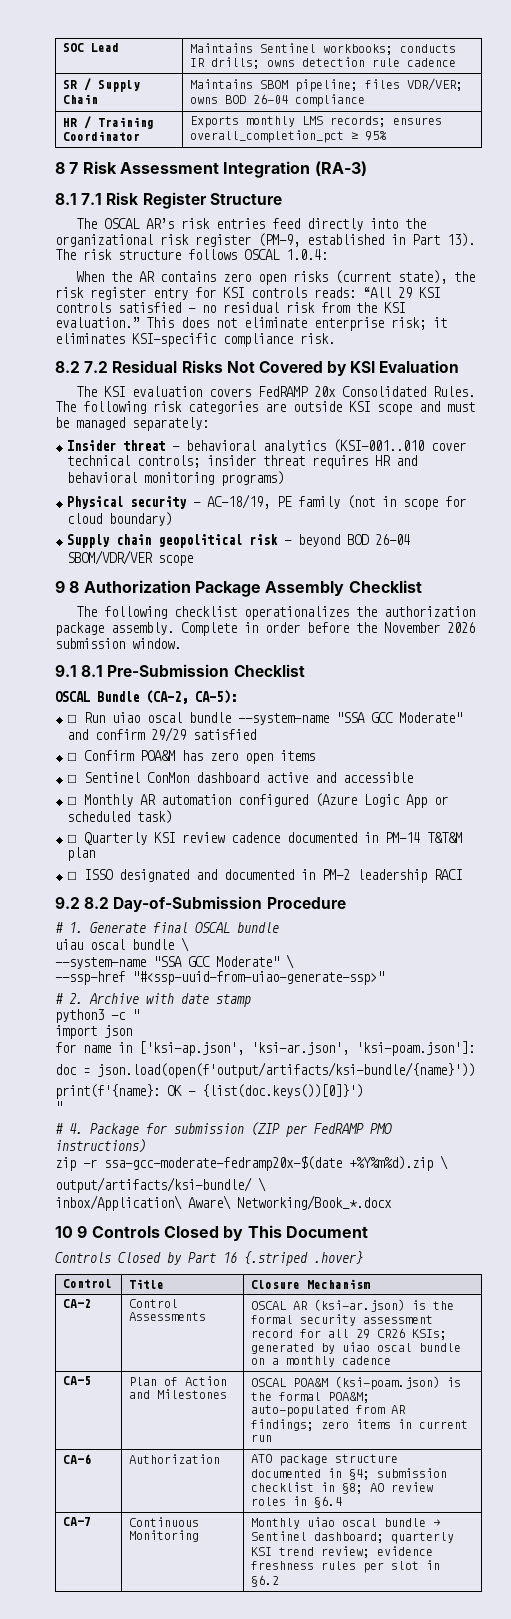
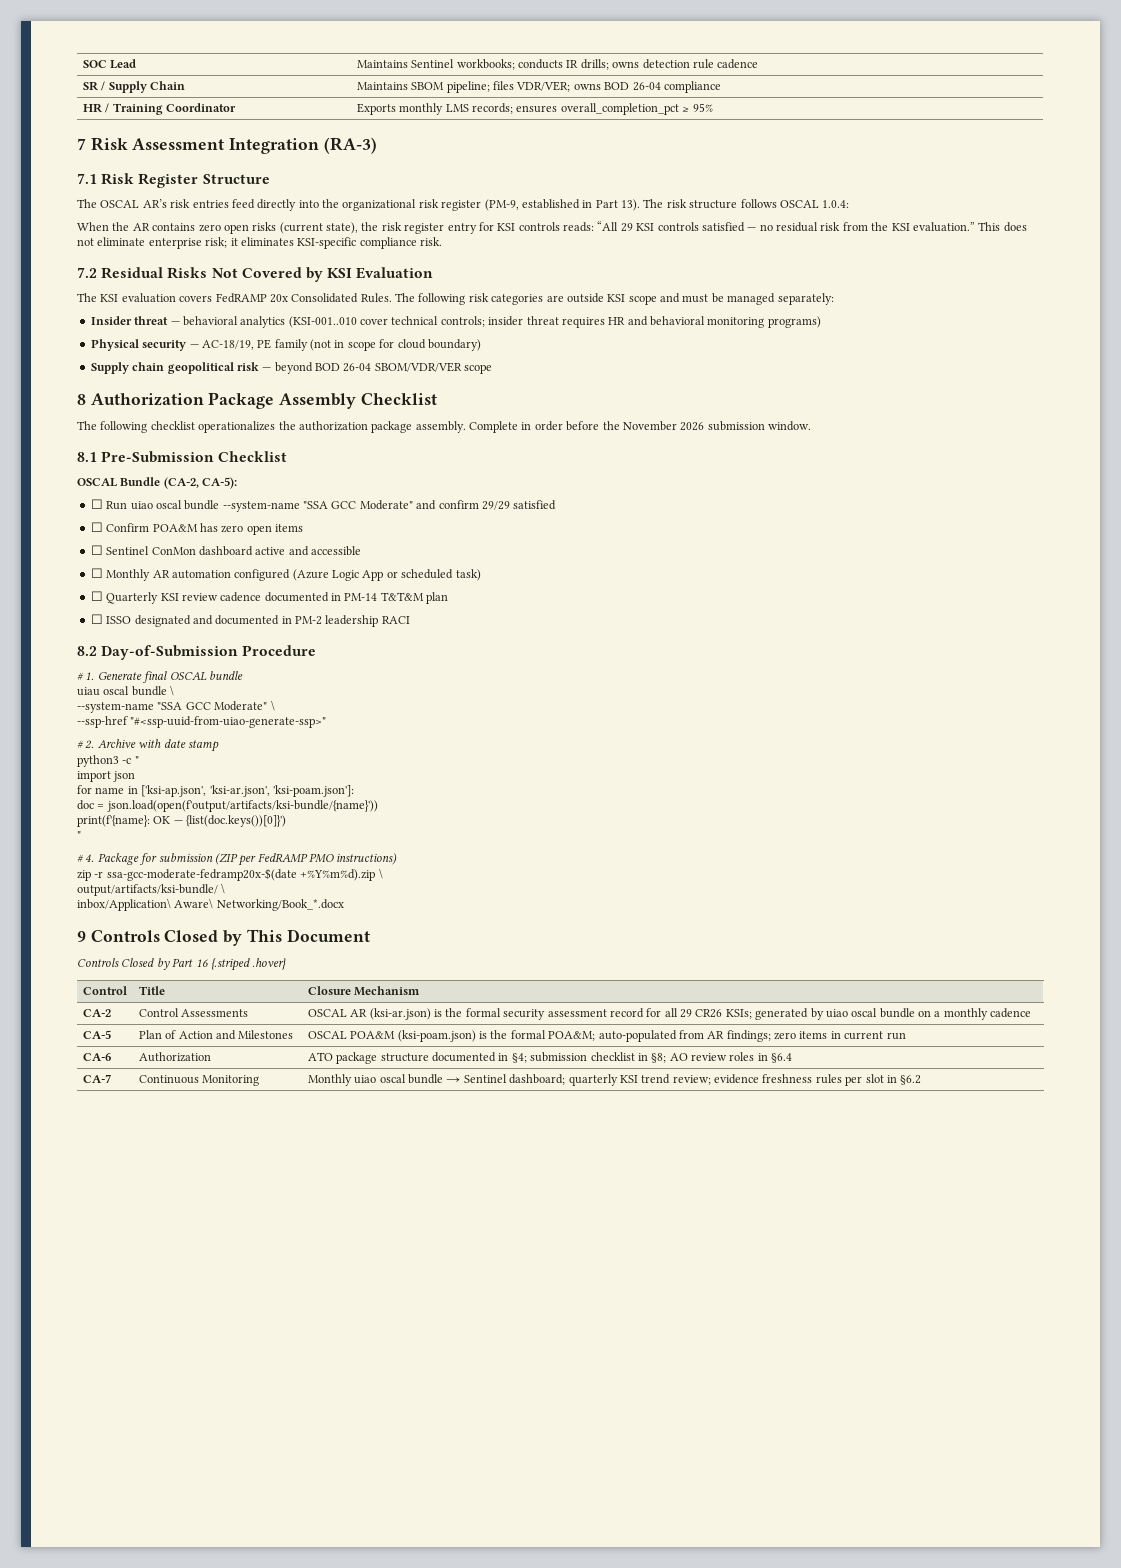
- 8 7 Risk Assessment Integration (RA-3)
+ 7 Risk Assessment Integration (RA-3)
- 8.1 7.1 Risk Register Structure
+ 7.1 Risk Register Structure
- 8.2 7.2 Residual Risks Not Covered by KSI Evaluation
+ 7.2 Residual Risks Not Covered by KSI Evaluation
- 9 8 Authorization Package Assembly Checklist
+ 8 Authorization Package Assembly Checklist
- 9.1 8.1 Pre-Submission Checklist
+ 8.1 Pre-Submission Checklist
- 9.2 8.2 Day-of-Submission Procedure
+ 8.2 Day-of-Submission Procedure
- 10 9 Controls Closed by This Document
+ 9 Controls Closed by This Document

